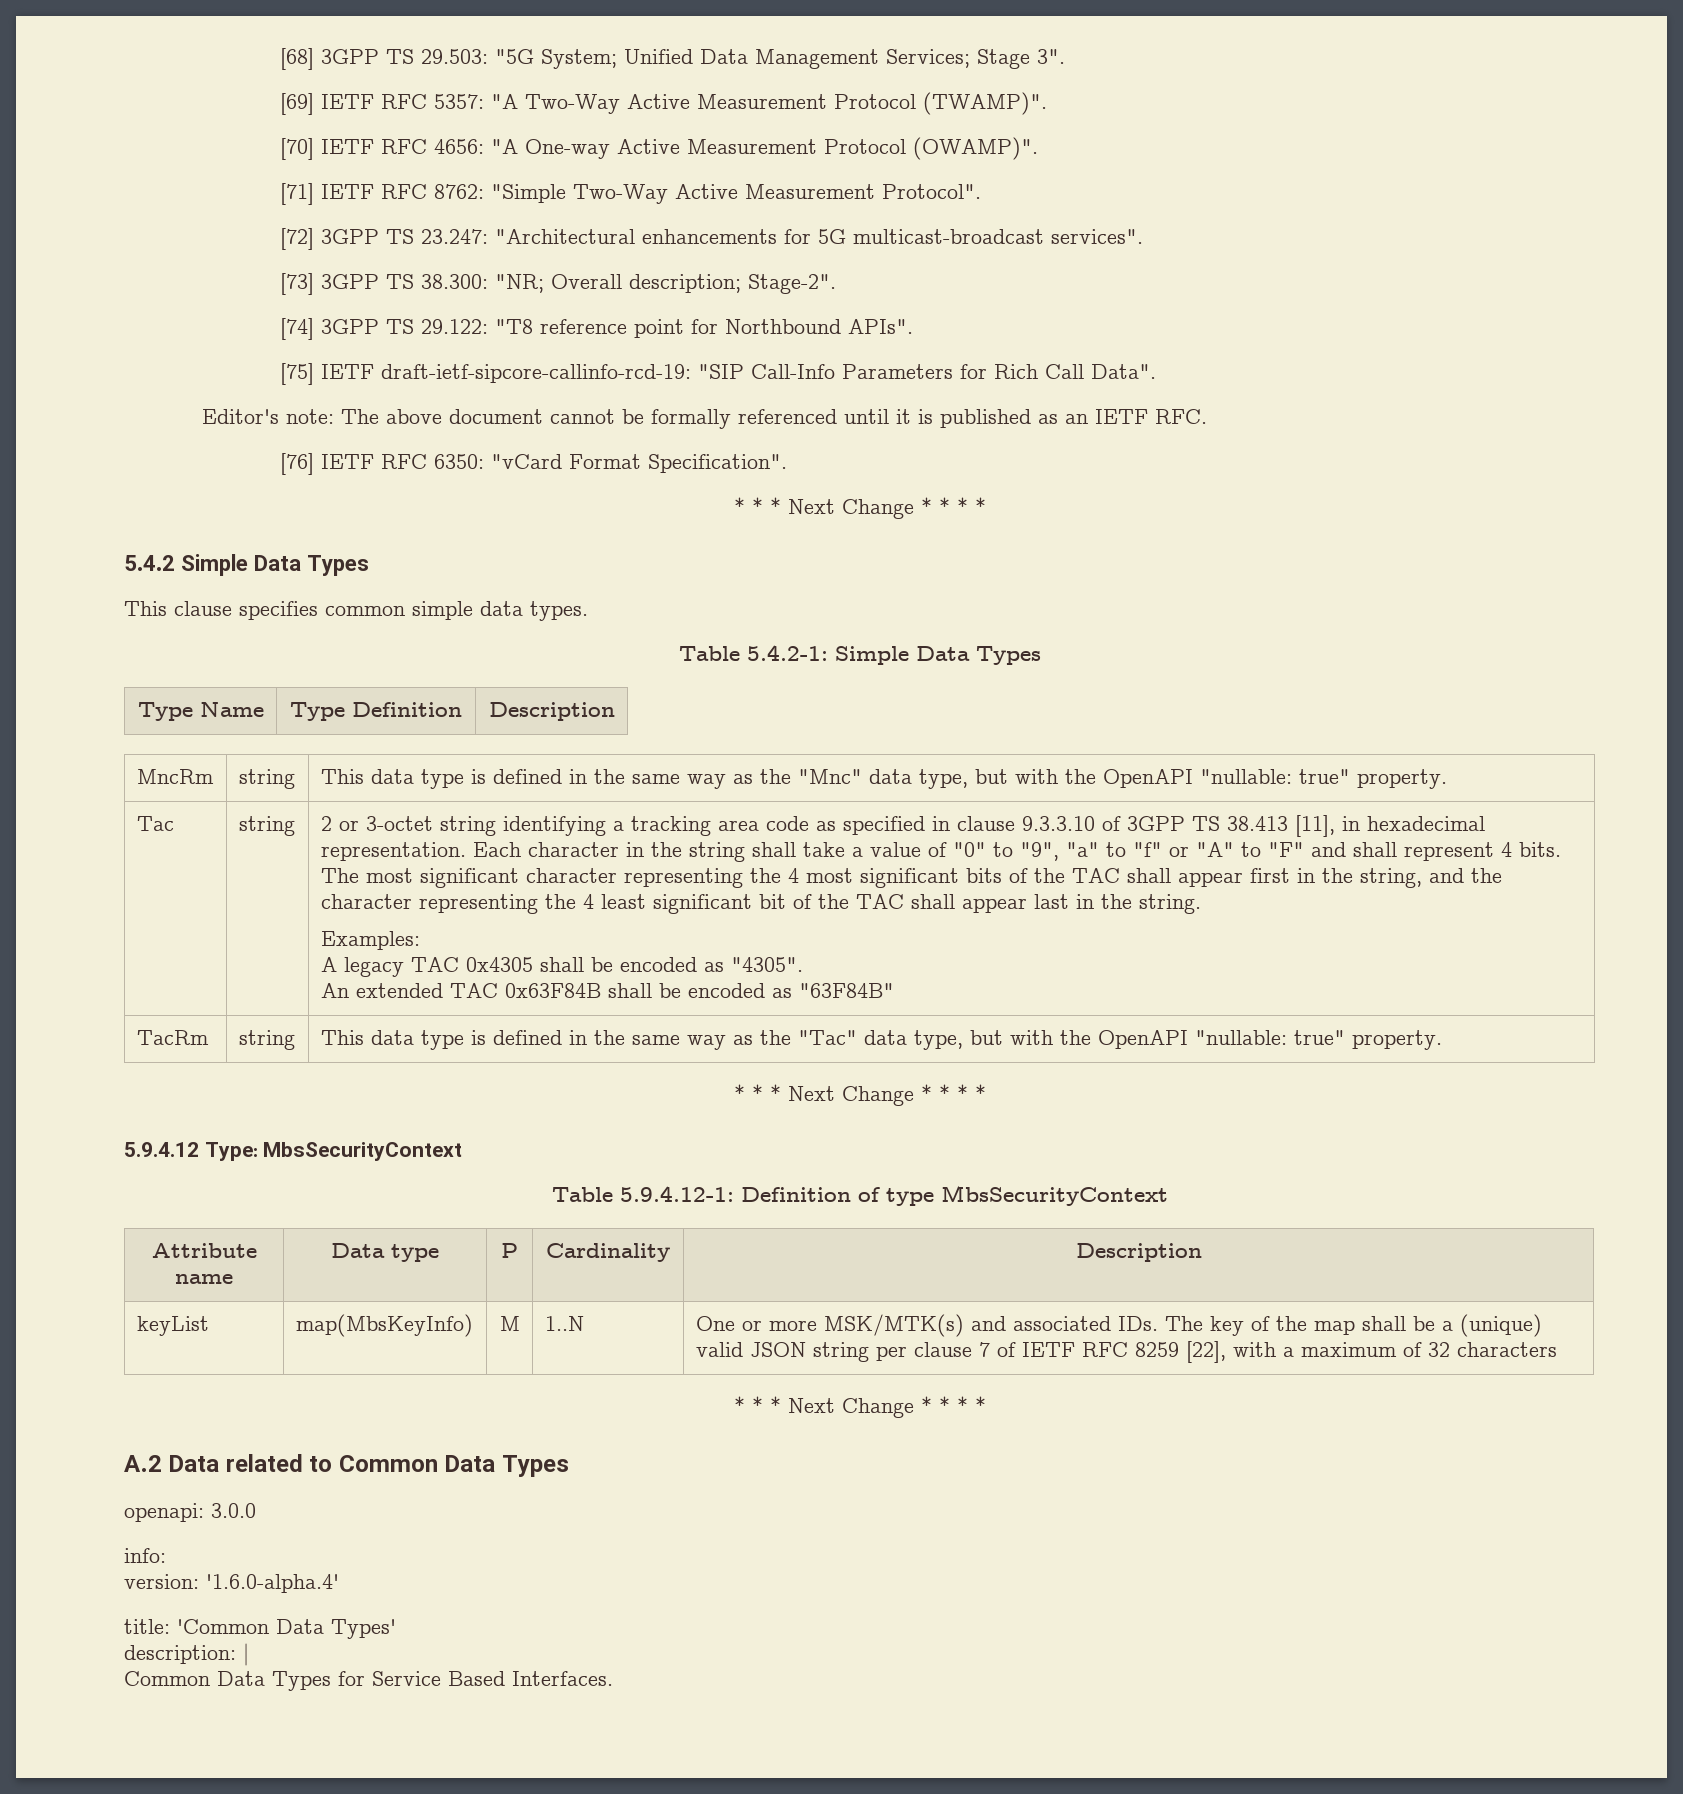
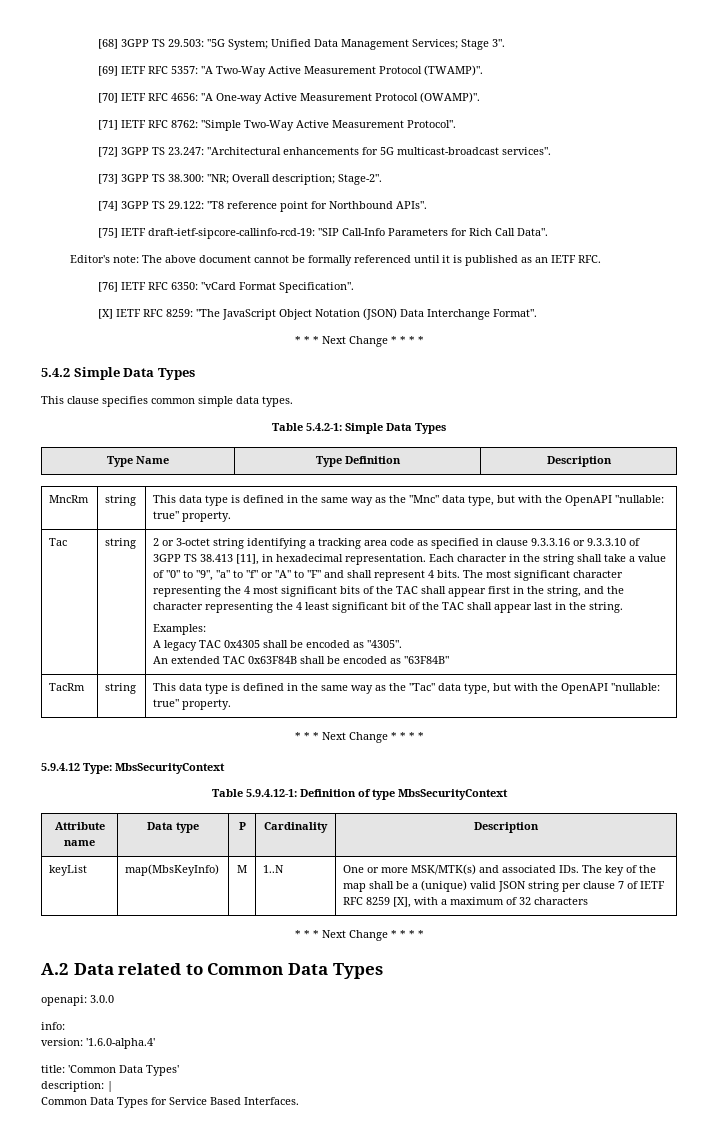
+ [X] IETF RFC 8259: "The JavaScript Object Notation (JSON) Data Interchange Format".
- 2 or 3-octet string identifying a tracking area code as specified in clause 9.3.3.10 of 3GPP TS 38.413 [11], in hexadecimal representation.
+ 2 or 3-octet string identifying a tracking area code as specified in clause 9.3.3.16 or 9.3.3.10 of 3GPP TS 38.413 [11], in hexadecimal representation.
- keyList | map(MbsKeyInfo) | M | 1..N | One or more MSK/MTK(s) and associated IDs. The key of the map shall be a (unique) valid JSON string per clause 7 of IETF RFC 8259 [22], with a maximum of 32 characters
+ keyList | map(MbsKeyInfo) | M | 1..N | One or more MSK/MTK(s) and associated IDs. The key of the map shall be a (unique) valid JSON string per clause 7 of IETF RFC 8259 [X], with a maximum of 32 characters

